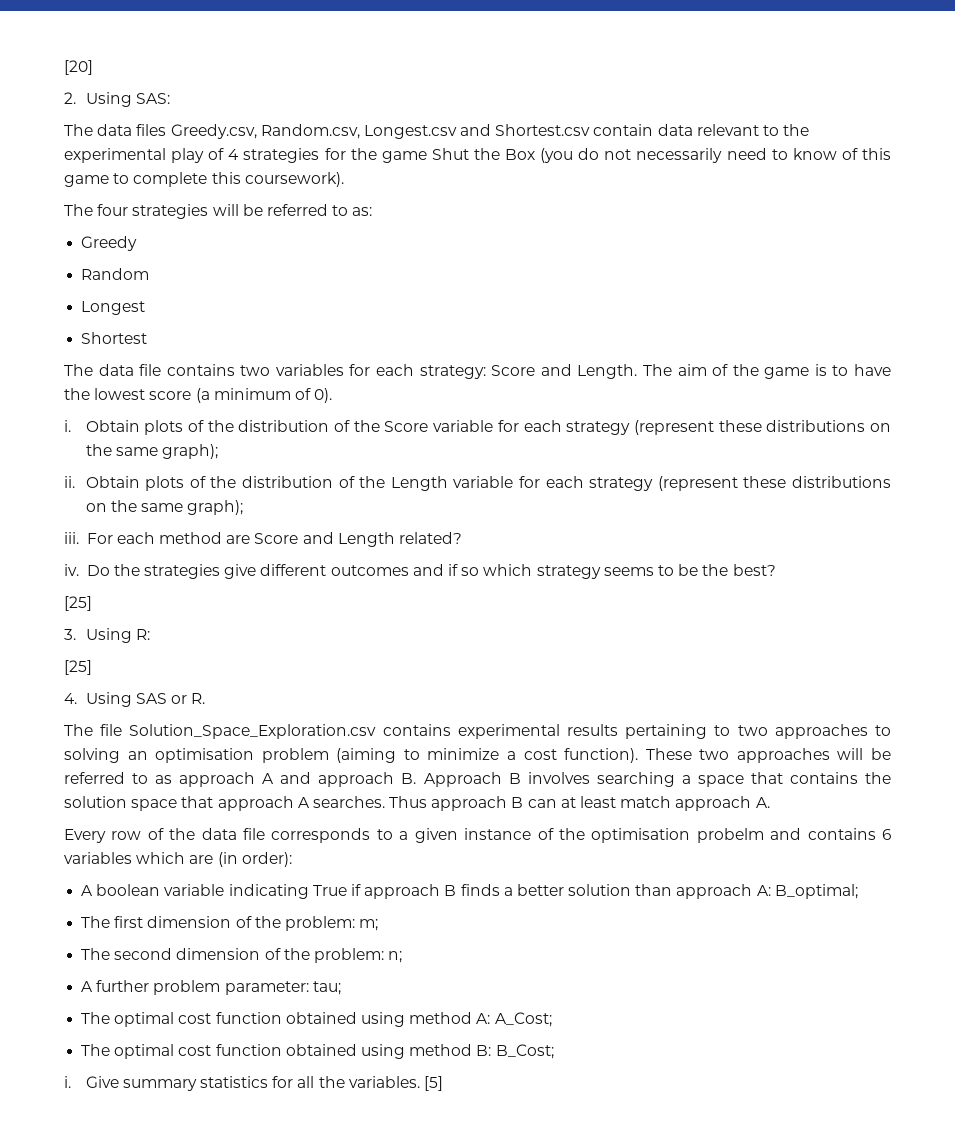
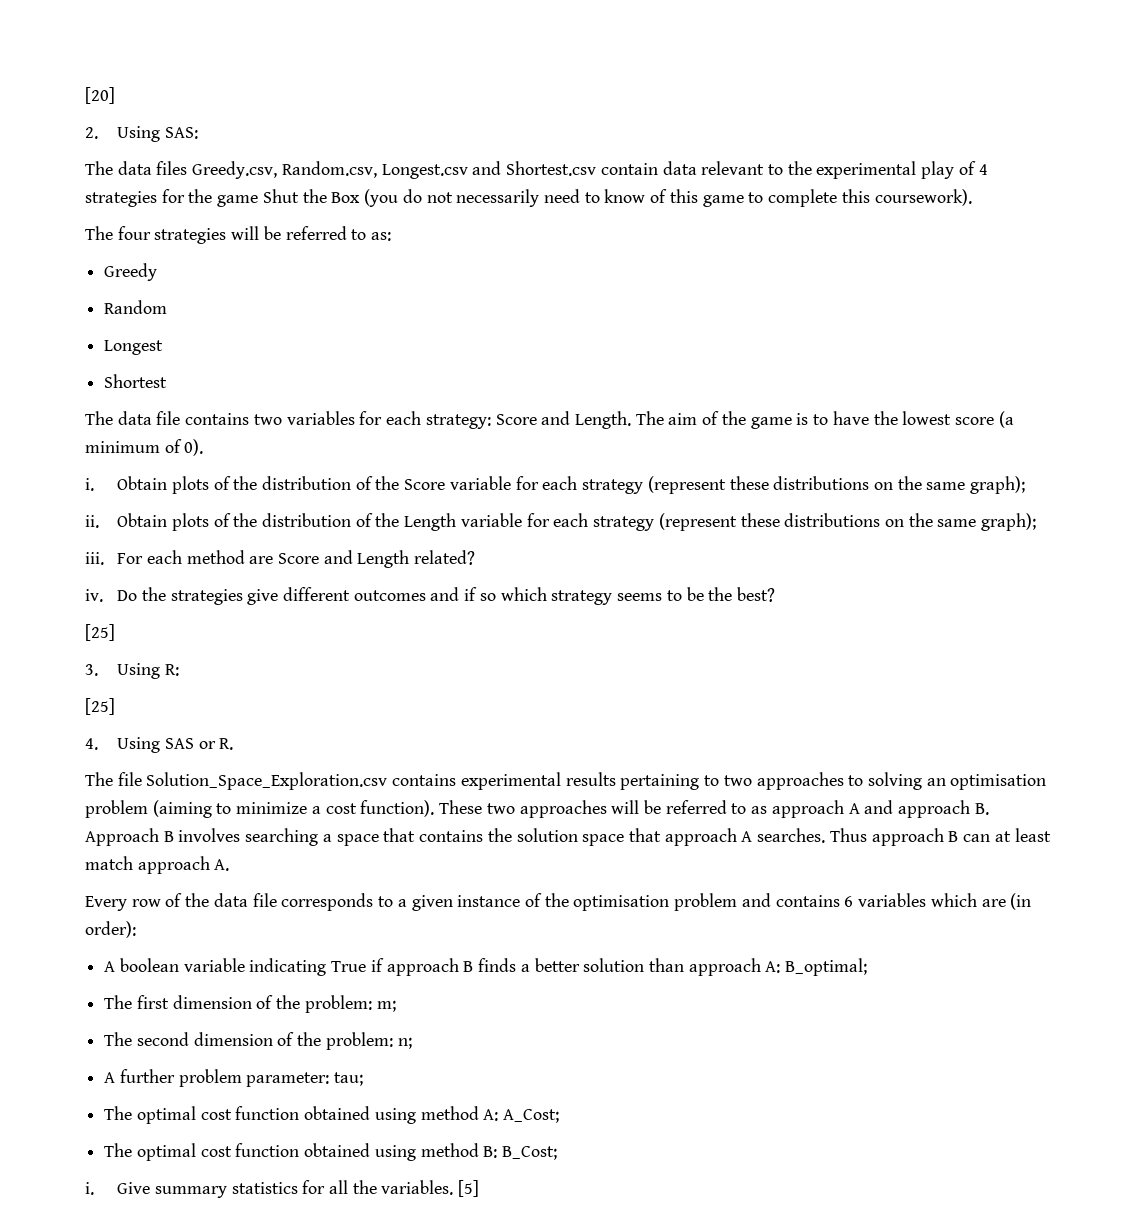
- Every row of the data file corresponds to a given instance of the optimisation probelm and contains 6 variables which are (in order):
+ Every row of the data file corresponds to a given instance of the optimisation problem and contains 6 variables which are (in order):

